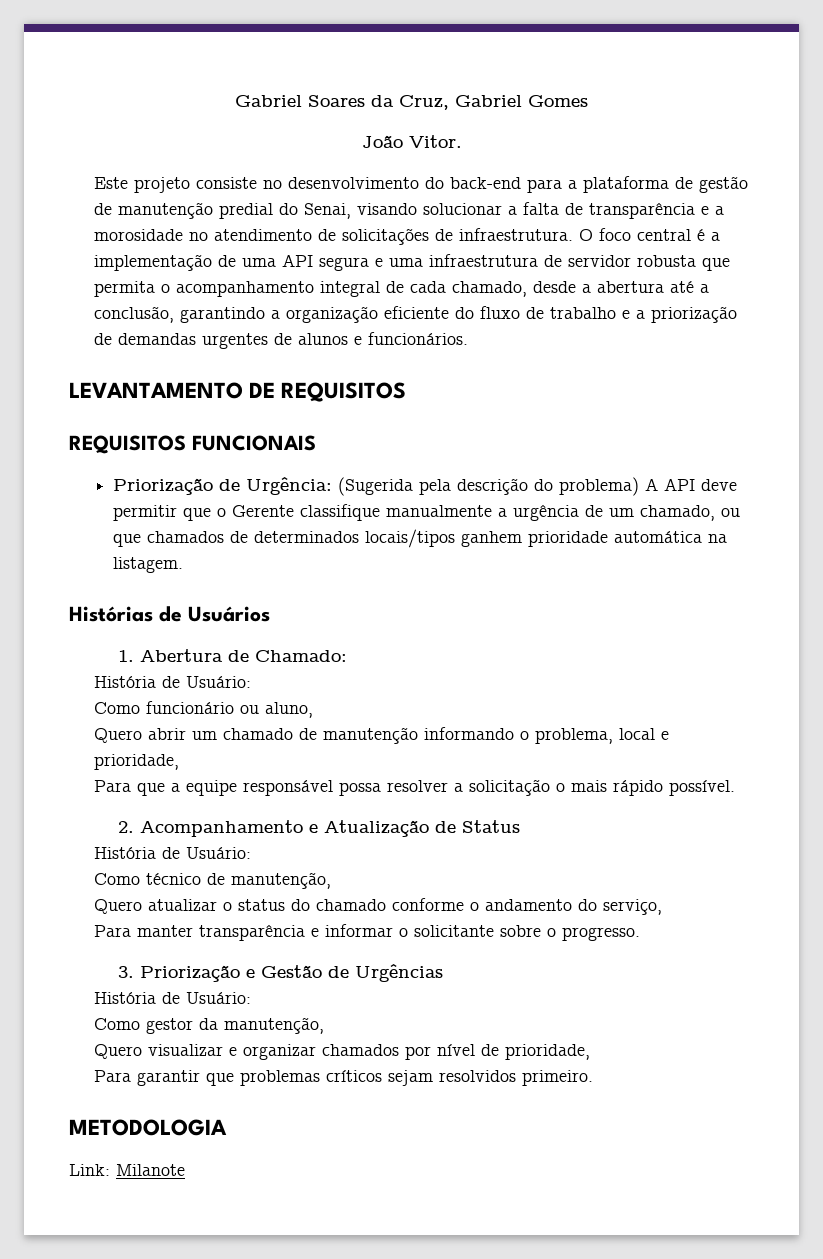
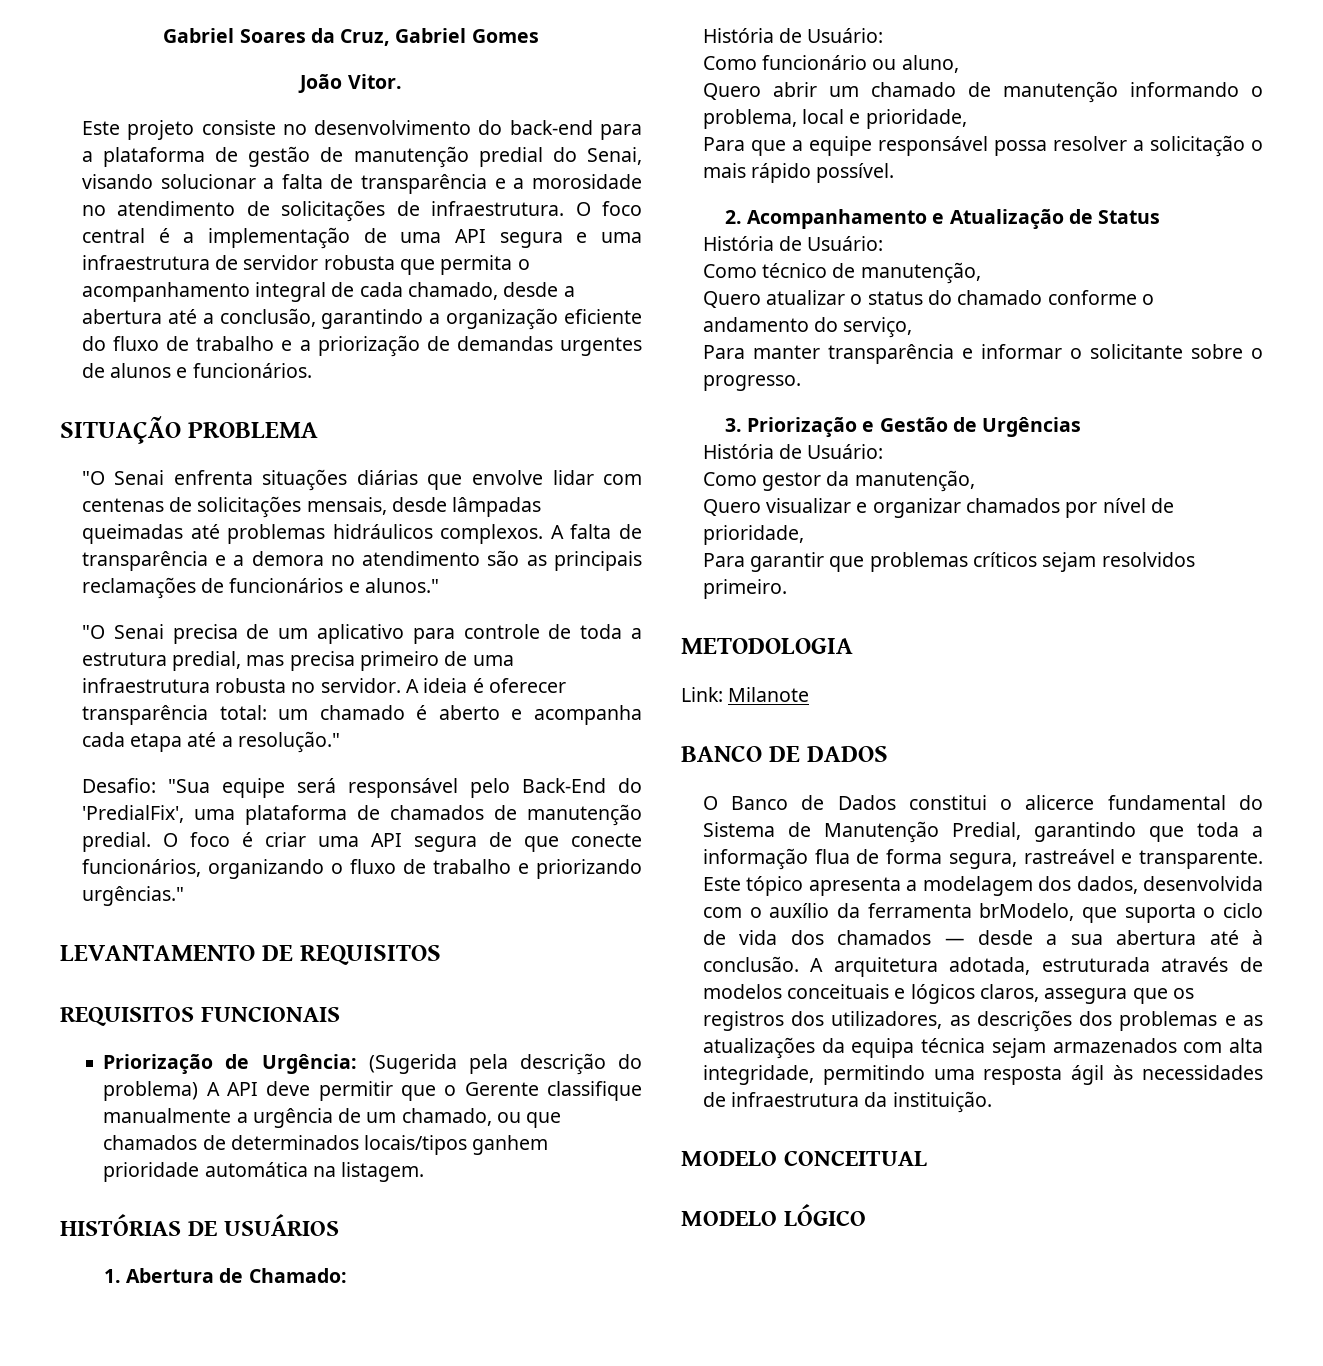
+ SITUAÇÃO PROBLEMA
+ "O Senai enfrenta situações diárias que envolve lidar com centenas de solicitações mensais, desde lâmpadas queimadas até problemas hidráulicos complexos. A falta de transparência e a demora no atendimento são as principais reclamações de funcionários e alunos."
+ "O Senai precisa de um aplicativo para controle de toda a estrutura predial, mas precisa primeiro de uma infraestrutura robusta no servidor. A ideia é oferecer transparência total: um chamado é aberto e acompanha cada etapa até a resolução."
+ Desafio: "Sua equipe será responsável pelo Back-End do 'PredialFix', uma plataforma de chamados de manutenção predial. O foco é criar uma API segura de que conecte funcionários, organizando o fluxo de trabalho e priorizando urgências."
- Histórias de Usuários
+ HISTÓRIAS DE USUÁRIOS
+ BANCO DE DADOS
+ O Banco de Dados constitui o alicerce fundamental do Sistema de Manutenção Predial, garantindo que toda a informação flua de forma segura, rastreável e transparente. Este tópico apresenta a modelagem dos dados, desenvolvida com o auxílio da ferramenta brModelo, que suporta o ciclo de vida dos chamados — desde a sua abertura até à conclusão. A arquitetura adotada, estruturada através de modelos conceituais e lógicos claros, assegura que os registros dos utilizadores, as descrições dos problemas e as atualizações da equipa técnica sejam armazenados com alta integridade, permitindo uma resposta ágil às necessidades de infraestrutura da instituição.
+ MODELO CONCEITUAL
+ MODELO LÓGICO

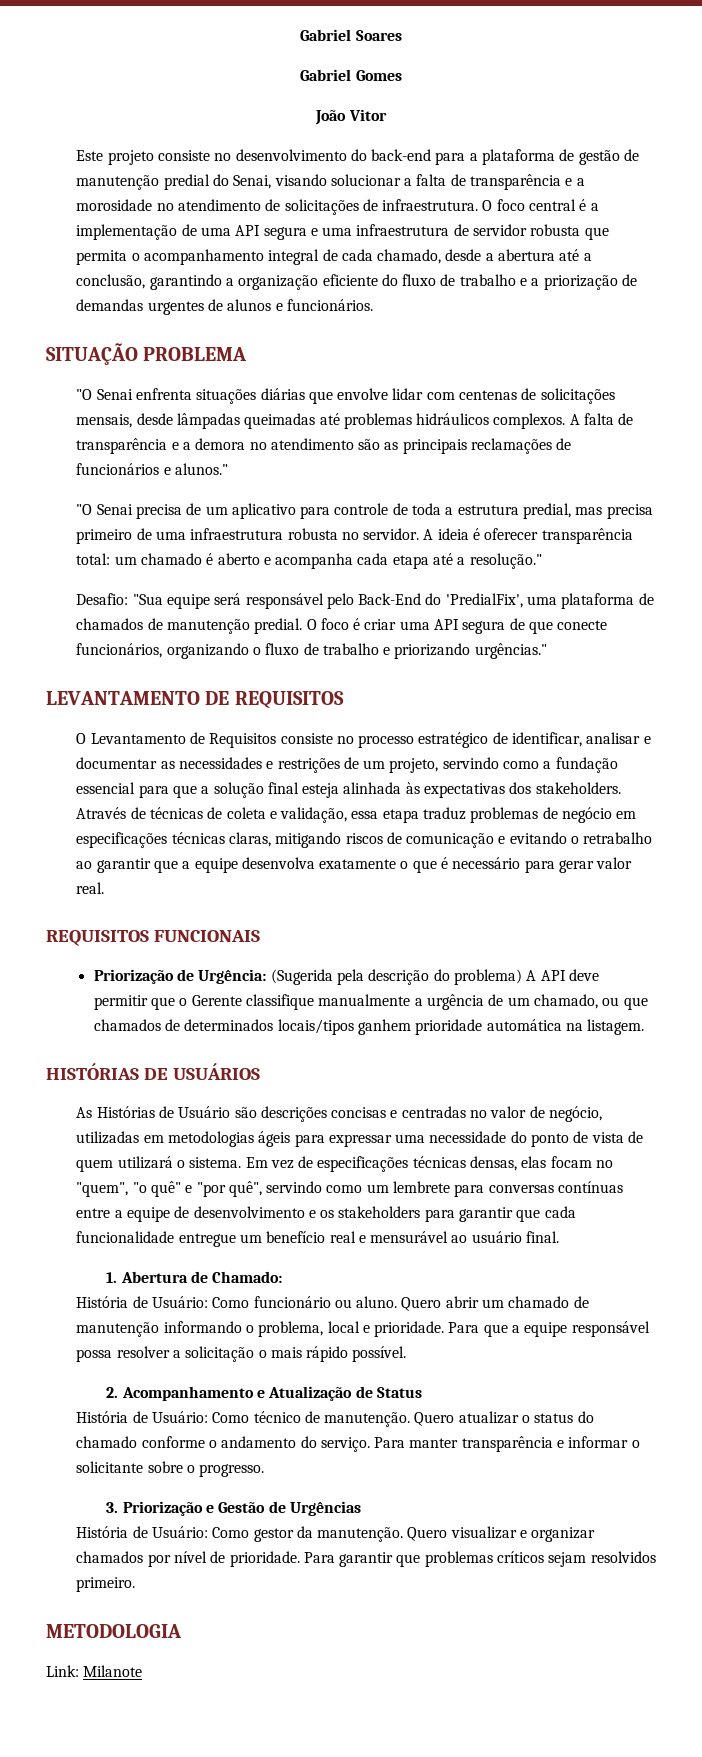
- Gabriel Soares da Cruz, Gabriel Gomes
+ Gabriel Soares
+ Gabriel Gomes
- João Vitor.
+ João Vitor
+ O Levantamento de Requisitos consiste no processo estratégico de identificar, analisar e documentar as necessidades e restrições de um projeto, servindo como a fundação essencial para que a solução final esteja alinhada às expectativas dos stakeholders. Através de técnicas de coleta e validação, essa etapa traduz problemas de negócio em especificações técnicas claras, mitigando riscos de comunicação e evitando o retrabalho ao garantir que a equipe desenvolva exatamente o que é necessário para gerar valor real.
+ As Histórias de Usuário são descrições concisas e centradas no valor de negócio, utilizadas em metodologias ágeis para expressar uma necessidade do ponto de vista de quem utilizará o sistema. Em vez de especificações técnicas densas, elas focam no "quem", "o quê" e "por quê", servindo como um lembrete para conversas contínuas entre a equipe de desenvolvimento e os stakeholders para garantir que cada funcionalidade entregue um benefício real e mensurável ao usuário final.
  1. Abertura de Chamado:
- História de Usuário:
- Como funcionário ou aluno,
- Quero abrir um chamado de manutenção informando o problema, local e prioridade,
- Para que a equipe responsável possa resolver a solicitação o mais rápido possível.
+ História de Usuário: Como funcionário ou aluno. Quero abrir um chamado de manutenção informando o problema, local e prioridade. Para que a equipe responsável possa resolver a solicitação o mais rápido possível.
  2. Acompanhamento e Atualização de Status
- História de Usuário:
- Como técnico de manutenção,
- Quero atualizar o status do chamado conforme o andamento do serviço,
- Para manter transparência e informar o solicitante sobre o progresso.
+ História de Usuário: Como técnico de manutenção. Quero atualizar o status do chamado conforme o andamento do serviço. Para manter transparência e informar o solicitante sobre o progresso.
  3. Priorização e Gestão de Urgências
- História de Usuário:
- Como gestor da manutenção,
- Quero visualizar e organizar chamados por nível de prioridade,
- Para garantir que problemas críticos sejam resolvidos primeiro.
+ História de Usuário: Como gestor da manutenção. Quero visualizar e organizar chamados por nível de prioridade. Para garantir que problemas críticos sejam resolvidos primeiro.
- BANCO DE DADOS
- O Banco de Dados constitui o alicerce fundamental do Sistema de Manutenção Predial, garantindo que toda a informação flua de forma segura, rastreável e transparente. Este tópico apresenta a modelagem dos dados, desenvolvida com o auxílio da ferramenta brModelo, que suporta o ciclo de vida dos chamados — desde a sua abertura até à conclusão. A arquitetura adotada, estruturada através de modelos conceituais e lógicos claros, assegura que os registros dos utilizadores, as descrições dos problemas e as atualizações da equipa técnica sejam armazenados com alta integridade, permitindo uma resposta ágil às necessidades de infraestrutura da instituição.
- MODELO CONCEITUAL
- MODELO LÓGICO

